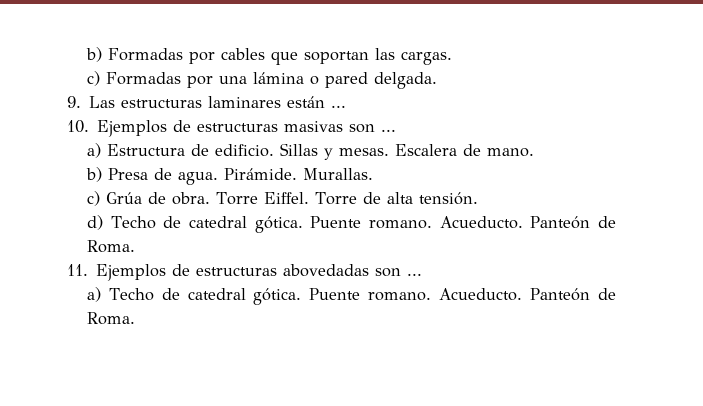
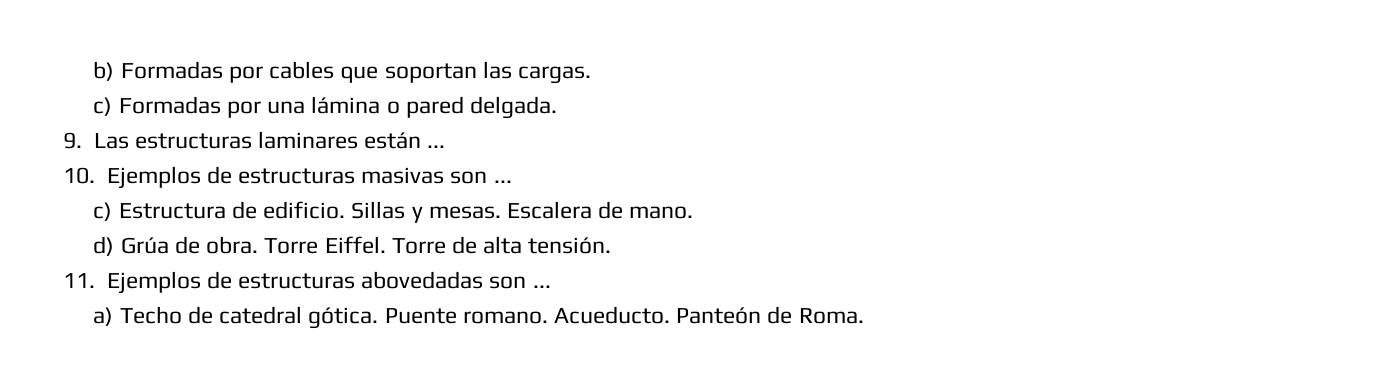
- a) Estructura de edificio.
+ c) Estructura de edificio.
- b) Presa de agua. Pirámide. Murallas.
- c) Grúa de obra.
+ d) Grúa de obra.
- d) Techo de catedral gótica. Puente romano. Acueducto. Panteón de Roma.

